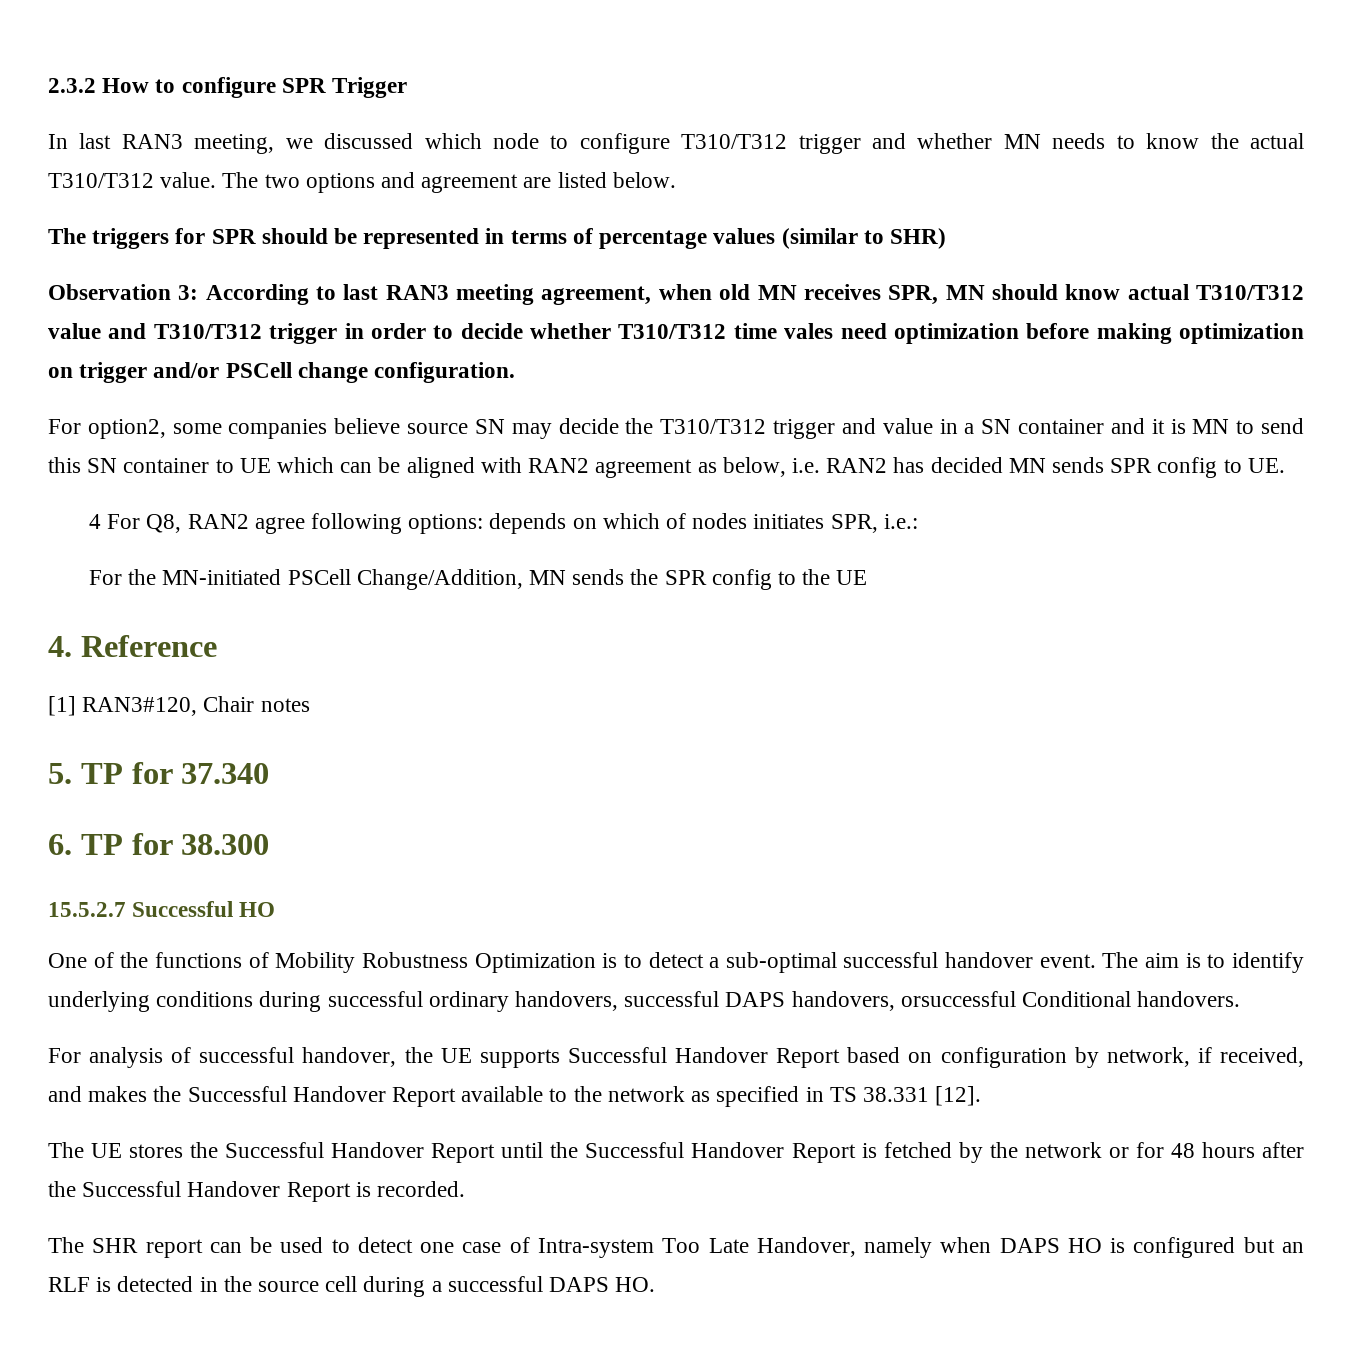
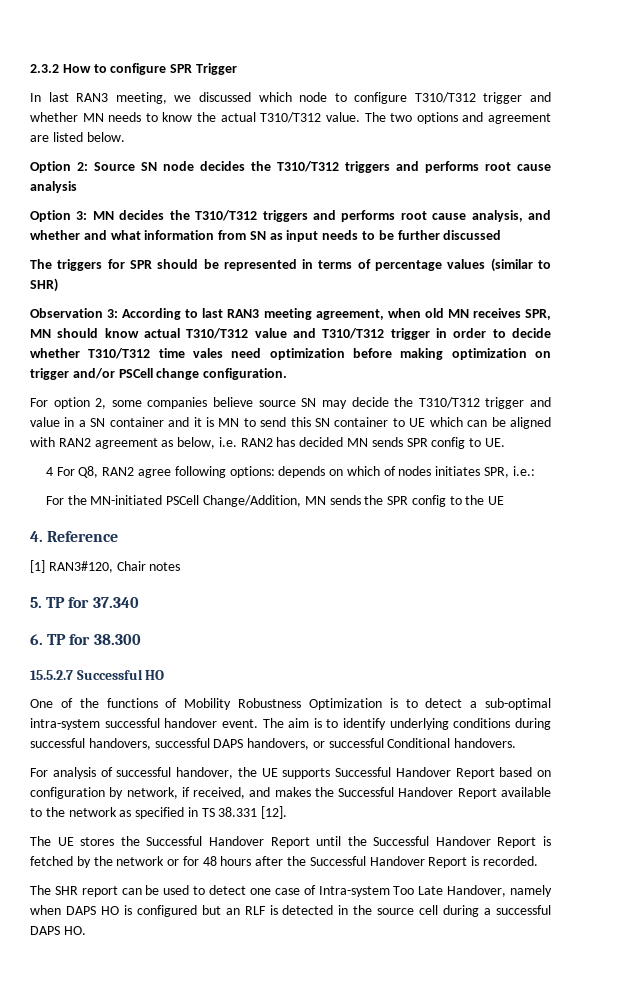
+ Option 2: Source SN node decides the T310/T312 triggers and performs root cause analysis
+ Option 3: MN decides the T310/T312 triggers and performs root cause analysis, and whether and what information from SN as input needs to be further discussed
- For option2, some companies believe source SN may decide the T310/T312 trigger and value in a SN container and it is MN to send this SN container to UE which can be aligned with RAN2 agreement as below, i.e. RAN2 has decided MN sends SPR config to UE.
+ For option 2, some companies believe source SN may decide the T310/T312 trigger and value in a SN container and it is MN to send this SN container to UE which can be aligned with RAN2 agreement as below, i.e. RAN2 has decided MN sends SPR config to UE.
- One of the functions of Mobility Robustness Optimization is to detect a sub-optimal successful handover event.
+ One of the functions of Mobility Robustness Optimization is to detect a sub-optimal intra-system successful handover event.
- The aim is to identify underlying conditions during successful ordinary handovers, successful DAPS handovers, orsuccessful Conditional handovers.
+ The aim is to identify underlying conditions during successful handovers, successful DAPS handovers, or successful Conditional handovers.

